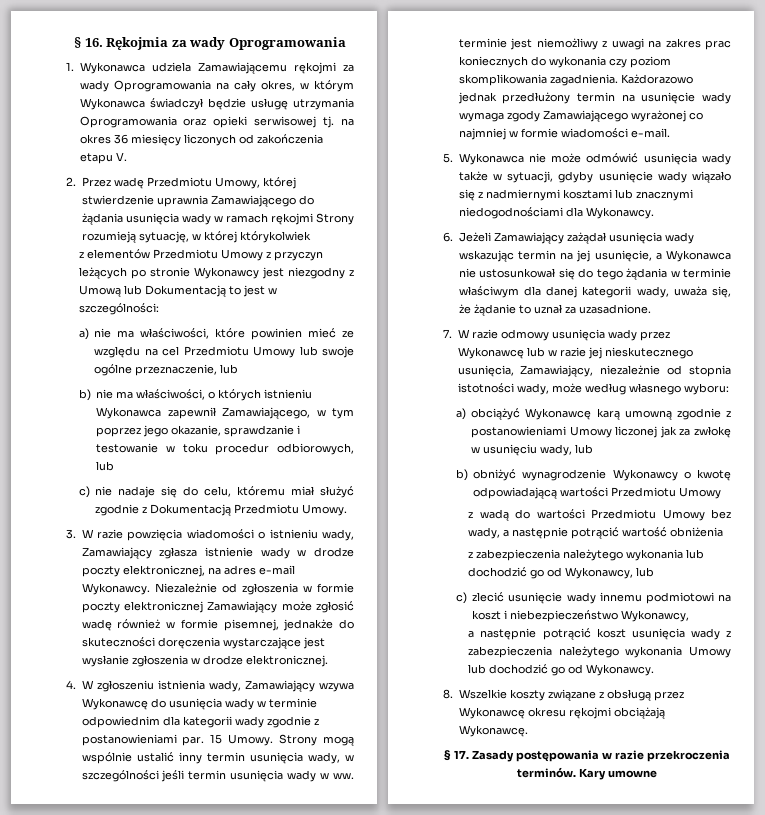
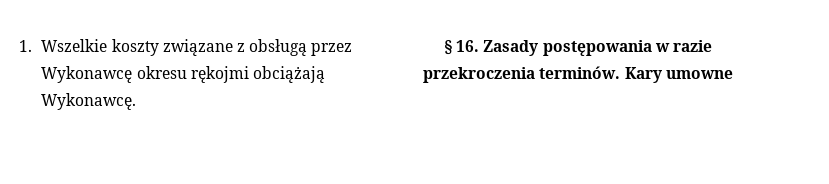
- § 16. Rękojmia za wady Oprogramowania
- 1. Wykonawca udziela Zamawiającemu rękojmi za wady Oprogramowania na cały okres, w którym Wykonawca świadczył będzie usługę utrzymania Oprogramowania oraz opieki serwisowej tj. na okres 36 miesięcy liczonych od zakończenia etapu V.
- 2. Przez wadę Przedmiotu Umowy, której stwierdzenie uprawnia Zamawiającego do żądania usunięcia wady w ramach rękojmi Strony rozumieją sytuację, w której którykolwiek
- z elementów Przedmiotu Umowy z przyczyn leżących po stronie Wykonawcy jest niezgodny z Umową lub Dokumentacją to jest w szczególności:
- a) nie ma właściwości, które powinien mieć ze względu na cel Przedmiotu Umowy lub swoje ogólne przeznaczenie, lub
- b) nie ma właściwości, o których istnieniu Wykonawca zapewnił Zamawiającego, w tym poprzez jego okazanie, sprawdzanie i testowanie w toku procedur odbiorowych, lub
- c) nie nadaje się do celu, któremu miał służyć zgodnie z Dokumentacją Przedmiotu Umowy.
- 3. W razie powzięcia wiadomości o istnieniu wady, Zamawiający zgłasza istnienie wady w drodze poczty elektronicznej, na adres e-mail Wykonawcy. Niezależnie od zgłoszenia w formie poczty elektronicznej Zamawiający może zgłosić wadę również w formie pisemnej, jednakże do skuteczności doręczenia wystarczające jest wysłanie zgłoszenia w drodze elektronicznej.
- 4. W zgłoszeniu istnienia wady, Zamawiający wzywa Wykonawcę do usunięcia wady w terminie odpowiednim dla kategorii wady zgodnie z postanowieniami par. 15 Umowy. Strony mogą wspólnie ustalić inny termin usunięcia wady, w szczególności jeśli termin usunięcia wady w ww. terminie jest niemożliwy z uwagi na zakres prac koniecznych do wykonania czy poziom skomplikowania zagadnienia. Każdorazowo jednak przedłużony termin na usunięcie wady wymaga zgody Zamawiającego wyrażonej co najmniej w formie wiadomości e-mail.
- 5. Wykonawca nie może odmówić usunięcia wady także w sytuacji, gdyby usunięcie wady wiązało się z nadmiernymi kosztami lub znacznymi niedogodnościami dla Wykonawcy.
- 6. Jeżeli Zamawiający zażądał usunięcia wady wskazując termin na jej usunięcie, a Wykonawca nie ustosunkował się do tego żądania w terminie właściwym dla danej kategorii wady, uważa się, że żądanie to uznał za uzasadnione.
- 7. W razie odmowy usunięcia wady przez Wykonawcę lub w razie jej nieskutecznego usunięcia, Zamawiający, niezależnie od stopnia istotności wady, może według własnego wyboru:
- a) obciążyć Wykonawcę karą umowną zgodnie z postanowieniami Umowy liczonej jak za zwłokę w usunięciu wady, lub
- b) obniżyć wynagrodzenie Wykonawcy o kwotę odpowiadającą wartości Przedmiotu Umowy
- z wadą do wartości Przedmiotu Umowy bez wady, a następnie potrącić wartość obniżenia
- z zabezpieczenia należytego wykonania lub dochodzić go od Wykonawcy, lub
- c) zlecić usunięcie wady innemu podmiotowi na koszt i niebezpieczeństwo Wykonawcy,
- a następnie potrącić koszt usunięcia wady z zabezpieczenia należytego wykonania Umowy lub dochodzić go od Wykonawcy.
- 8. Wszelkie koszty związane z obsługą przez Wykonawcę okresu rękojmi obciążają Wykonawcę.
+ 1. Wszelkie koszty związane z obsługą przez Wykonawcę okresu rękojmi obciążają Wykonawcę.
- § 17. Zasady postępowania w razie przekroczenia terminów.
+ § 16. Zasady postępowania w razie przekroczenia terminów.

